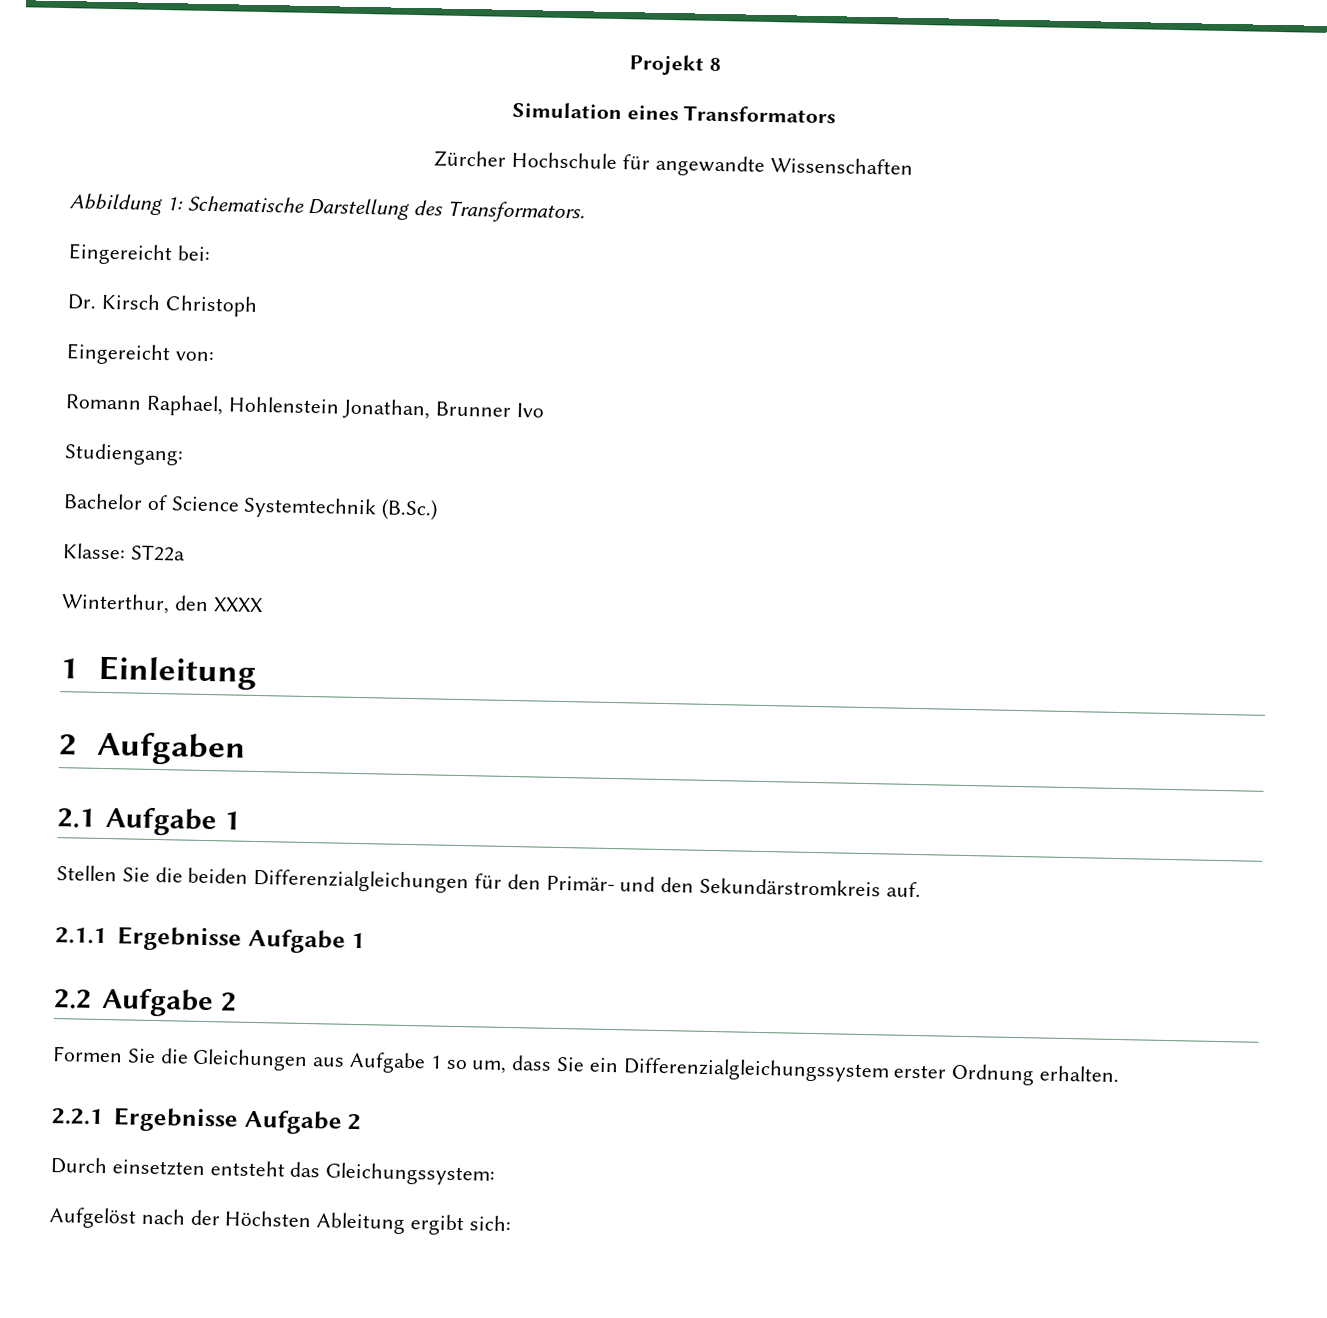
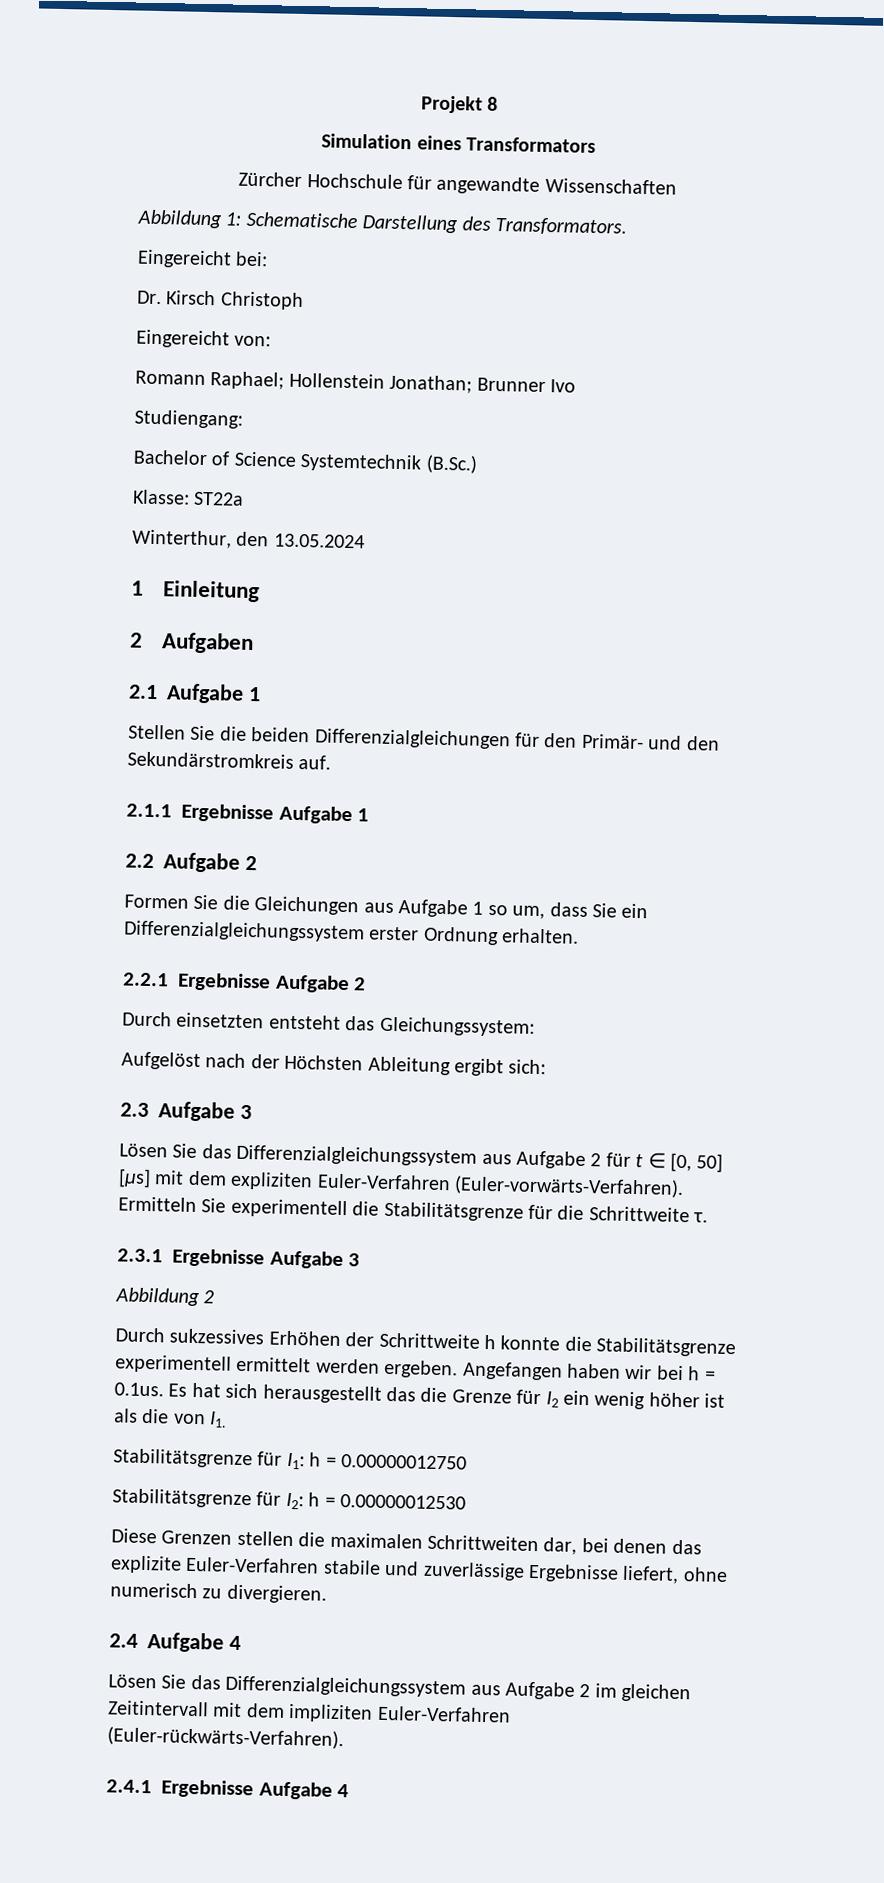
- Romann Raphael, Hohlenstein Jonathan, Brunner Ivo
+ Romann Raphael; Hollenstein Jonathan; Brunner Ivo
- Winterthur, den XXXX
+ Winterthur, den 13.05.2024
+ 2.3 Aufgabe 3
+ Lösen Sie das Differenzialgleichungssystem aus Aufgabe 2 für t ∈ [0, 50] [µs] mit dem expliziten Euler-Verfahren (Euler-vorwärts-Verfahren). Ermitteln Sie experimentell die Stabilitätsgrenze für die Schrittweite τ.
+ 2.3.1 Ergebnisse Aufgabe 3
+ Abbildung 2
+ Durch sukzessives Erhöhen der Schrittweite h konnte die Stabilitätsgrenze experimentell ermittelt werden ergeben. Angefangen haben wir bei h = 0.1us. Es hat sich herausgestellt das die Grenze für I2 ein wenig höher ist als die von I1.
+ Stabilitätsgrenze für I1: h = 0.00000012750
+ Stabilitätsgrenze für I2: h = 0.00000012530
+ Diese Grenzen stellen die maximalen Schrittweiten dar, bei denen das explizite Euler-Verfahren stabile und zuverlässige Ergebnisse liefert, ohne numerisch zu divergieren.
+ 2.4 Aufgabe 4
+ Lösen Sie das Differenzialgleichungssystem aus Aufgabe 2 im gleichen Zeitintervall mit dem impliziten Euler-Verfahren (Euler-rückwärts-Verfahren).
+ 2.4.1 Ergebnisse Aufgabe 4

